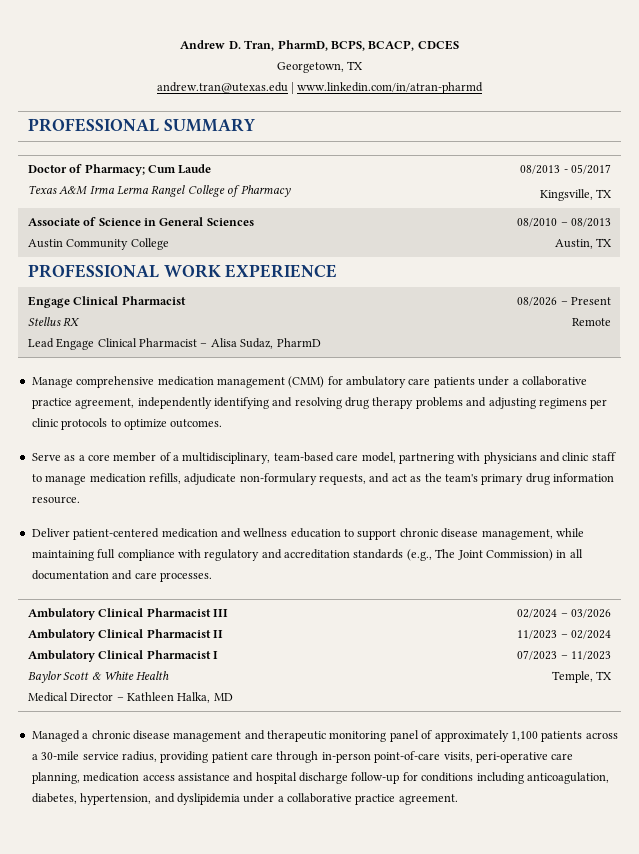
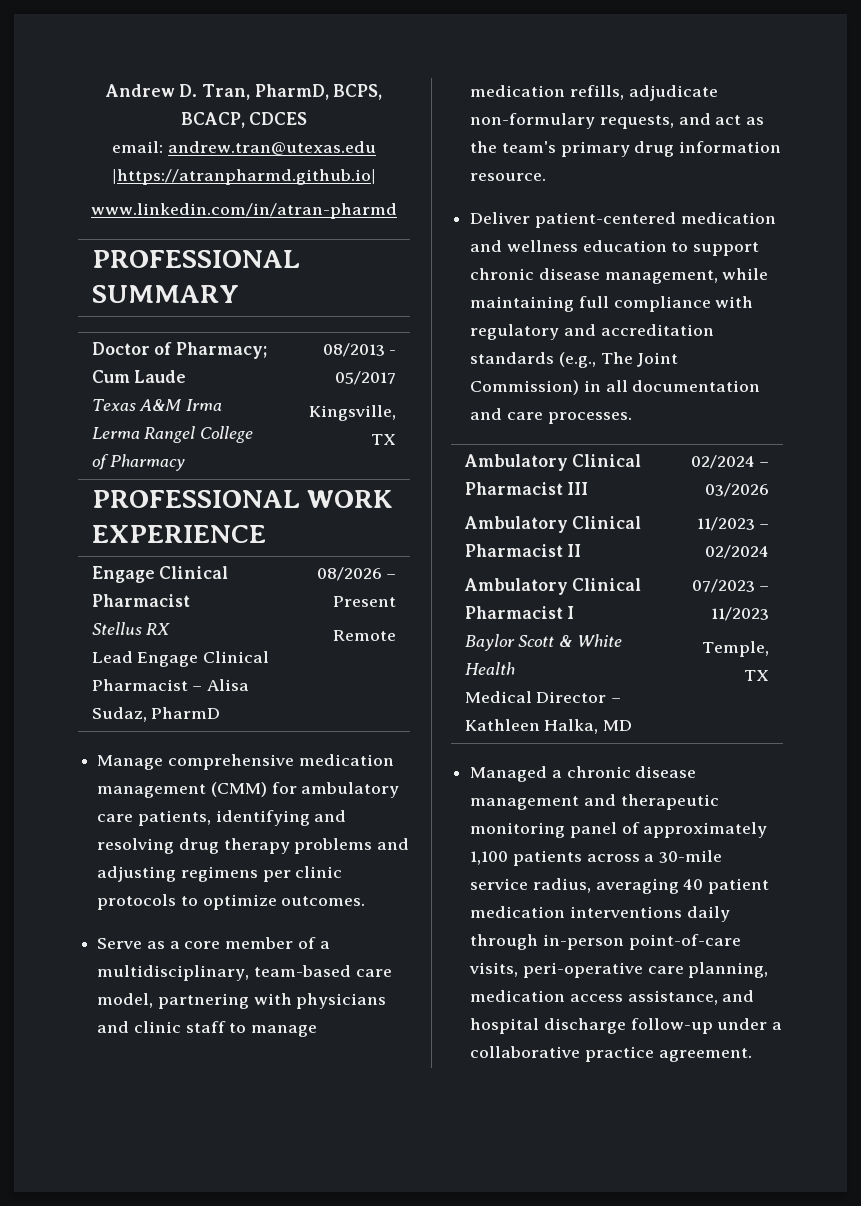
- Georgetown, TX
- andrew.tran@utexas.edu | www.linkedin.com/in/atran-pharmd
+ email: andrew.tran@utexas.edu |https://atranpharmd.github.io|
+ www.linkedin.com/in/atran-pharmd
- Associate of Science in General Sciences
- Austin Community College | 08/2010 – 08/2013
- Austin, TX
- Manage comprehensive medication management (CMM) for ambulatory care patients under a collaborative practice agreement, independently identifying and resolving drug therapy problems and adjusting regimens per clinic protocols to optimize outcomes.
+ Manage comprehensive medication management (CMM) for ambulatory care patients, identifying and resolving drug therapy problems and adjusting regimens per clinic protocols to optimize outcomes.
- Managed a chronic disease management and therapeutic monitoring panel of approximately 1,100 patients across a 30-mile service radius, providing patient care through in-person point-of-care visits, peri-operative care planning, medication access assistance and hospital discharge follow-up for conditions including anticoagulation, diabetes, hypertension, and dyslipidemia under a collaborative practice agreement.
+ Managed a chronic disease management and therapeutic monitoring panel of approximately 1,100 patients across a 30-mile service radius, averaging 40 patient medication interventions daily through in-person point-of-care visits, peri-operative care planning, medication access assistance, and hospital discharge follow-up under a collaborative practice agreement.

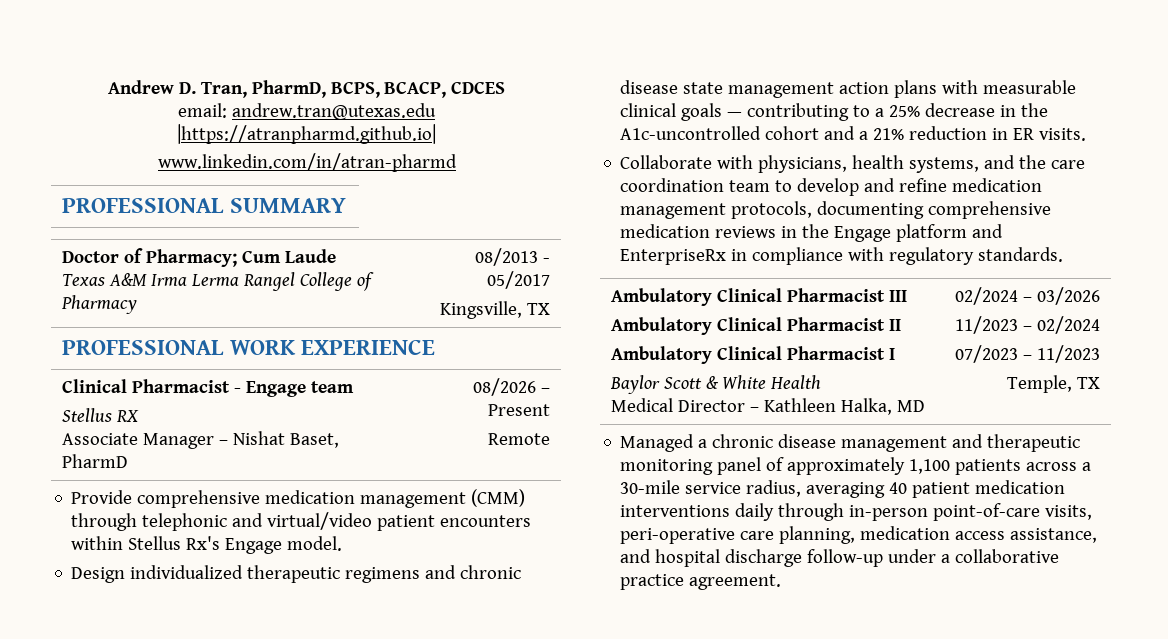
  PROFESSIONAL WORK EXPERIENCE
- Engage Clinical Pharmacist
+ Clinical Pharmacist - Engage team
  Stellus RX
- Lead Engage Clinical Pharmacist – Alisa Sudaz, PharmD | 08/2026 – Present
+ Associate Manager – Nishat Baset, PharmD | 08/2026 – Present
- Manage comprehensive medication management (CMM) for ambulatory care patients, identifying and resolving drug therapy problems and adjusting regimens per clinic protocols to optimize outcomes.
- Serve as a core member of a multidisciplinary, team-based care model, partnering with physicians and clinic staff to manage medication refills, adjudicate non-formulary requests, and act as the team's primary drug information resource.
- Deliver patient-centered medication and wellness education to support chronic disease management, while maintaining full compliance with regulatory and accreditation standards (e.g., The Joint Commission) in all documentation and care processes.
+ Provide comprehensive medication management (CMM) through telephonic and virtual/video patient encounters within Stellus Rx's Engage model.
+ Design individualized therapeutic regimens and chronic disease state management action plans with measurable clinical goals — contributing to a 25% decrease in the A1c-uncontrolled cohort and a 21% reduction in ER visits.
+ Collaborate with physicians, health systems, and the care coordination team to develop and refine medication management protocols, documenting comprehensive medication reviews in the Engage platform and EnterpriseRx in compliance with regulatory standards.

